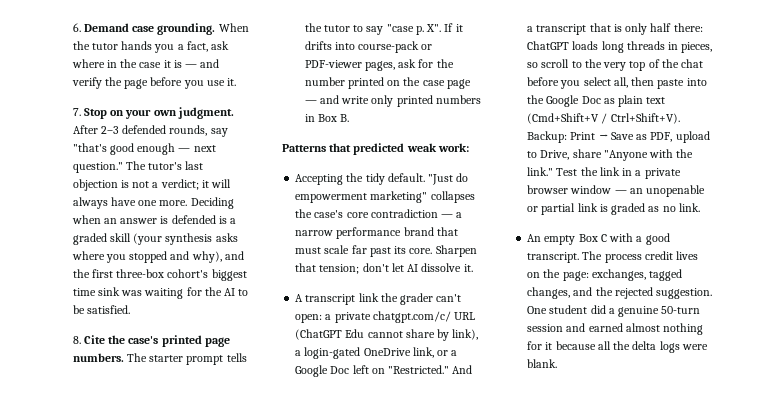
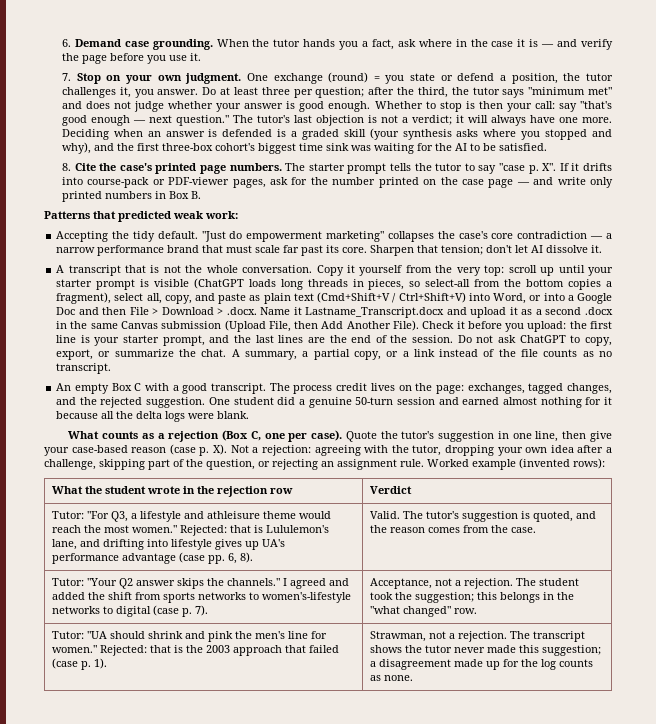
- After 2–3 defended rounds, say "that's good enough — next question."
+ One exchange (round) = you state or defend a position, the tutor challenges it, you answer. Do at least three per question; after the third, the tutor says "minimum met" and does not judge whether your answer is good enough. Whether to stop is then your call: say "that's good enough — next question."
- A transcript link the grader can't open: a private chatgpt.com/c/ URL (ChatGPT Edu cannot share by link), a login-gated OneDrive link, or a Google Doc left on "Restricted." And a transcript that is only half there: ChatGPT loads long threads in pieces, so scroll to the very top of the chat before you select all, then paste into the Google Doc as plain text (Cmd+Shift+V / Ctrl+Shift+V). Backup: Print → Save as PDF, upload to Drive, share "Anyone with the link." Test the link in a private browser window — an unopenable or partial link is graded as no link.
+ A transcript that is not the whole conversation. Copy it yourself from the very top: scroll up until your starter prompt is visible (ChatGPT loads long threads in pieces, so select-all from the bottom copies a fragment), select all, copy, and paste as plain text (Cmd+Shift+V / Ctrl+Shift+V) into Word, or into a Google Doc and then File > Download > .docx. Name it Lastname_Transcript.docx and upload it as a second .docx in the same Canvas submission (Upload File, then Add Another File). Check it before you upload: the first line is your starter prompt, and the last lines are the end of the session. Do not ask ChatGPT to copy, export, or summarize the chat. A summary, a partial copy, or a link instead of the file counts as no transcript.
+ What counts as a rejection (Box C, one per case). Quote the tutor's suggestion in one line, then give your case-based reason (case p. X). Not a rejection: agreeing with the tutor, dropping your own idea after a challenge, skipping part of the question, or rejecting an assignment rule. Worked example (invented rows):
+ What the student wrote in the rejection row | Verdict
+ Tutor: "For Q3, a lifestyle and athleisure theme would reach the most women." Rejected: that is Lululemon's lane, and drifting into lifestyle gives up UA's performance advantage (case pp. 6, 8). | Valid. The tutor's suggestion is quoted, and the reason comes from the case.
+ Tutor: "Your Q2 answer skips the channels." I agreed and added the shift from sports networks to women's-lifestyle networks to digital (case p. 7). | Acceptance, not a rejection. The student took the suggestion; this belongs in the "what changed" row.
+ Tutor: "UA should shrink and pink the men's line for women." Rejected: that is the 2003 approach that failed (case p. 1). | Strawman, not a rejection. The transcript shows the tutor never made this suggestion; a disagreement made up for the log counts as none.

